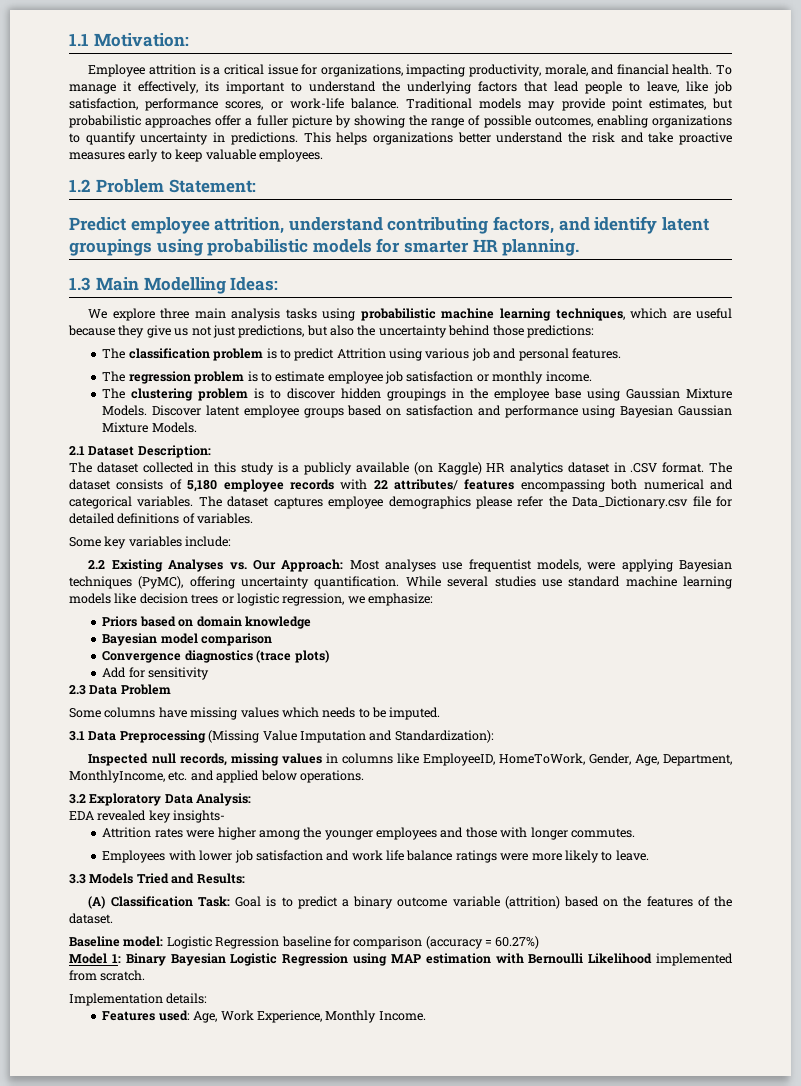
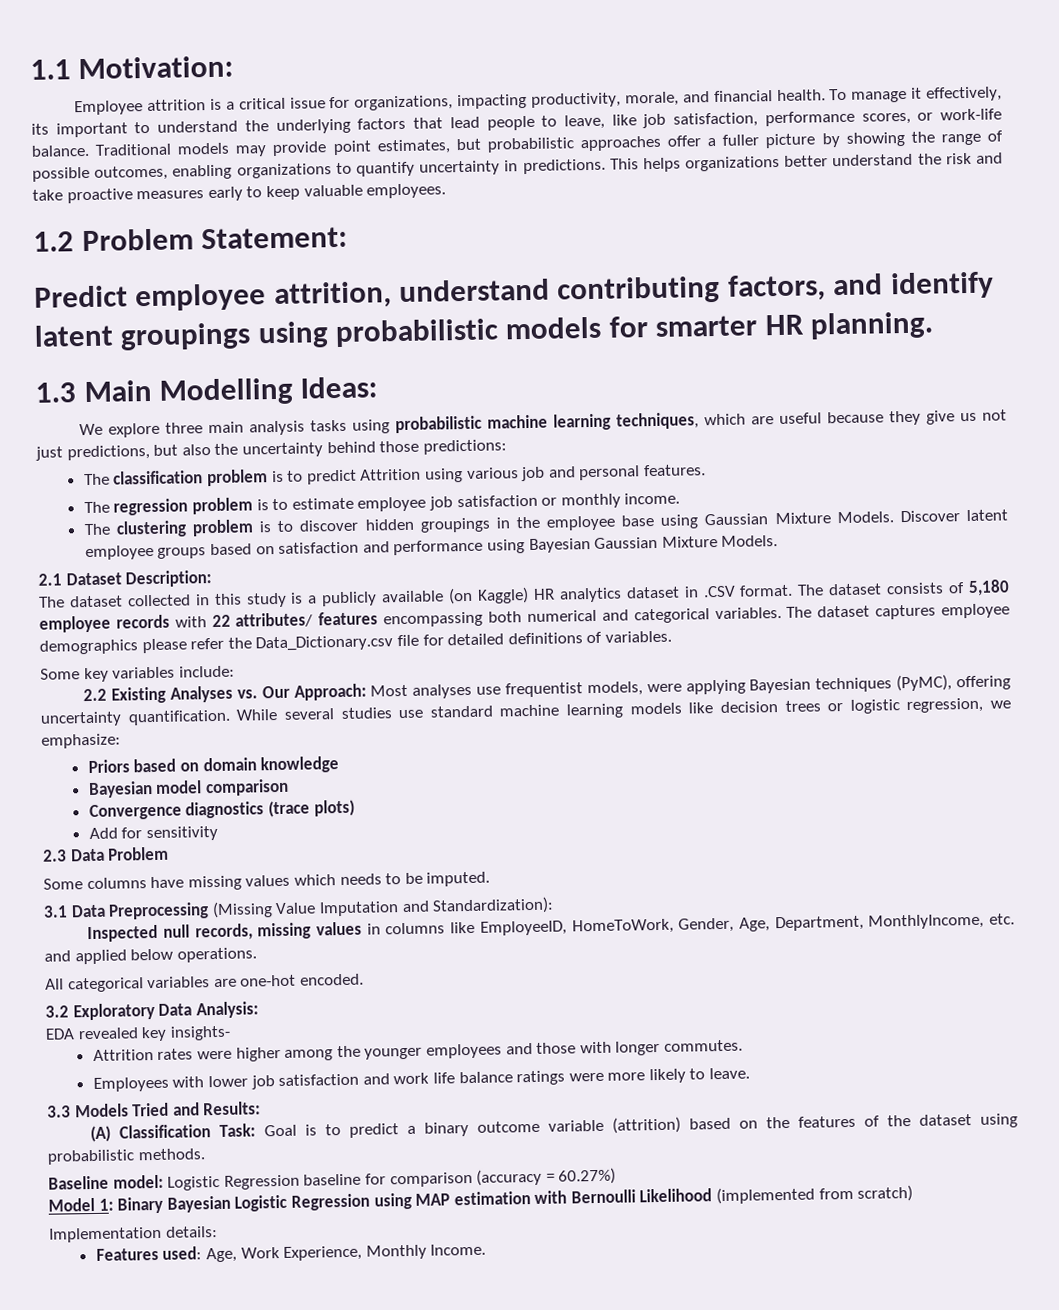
+ All categorical variables are one-hot encoded.
- (A) Classification Task: Goal is to predict a binary outcome variable (attrition) based on the features of the dataset.
+ (A) Classification Task: Goal is to predict a binary outcome variable (attrition) based on the features of the dataset using probabilistic methods.
- Model 1: Binary Bayesian Logistic Regression using MAP estimation with Bernoulli Likelihood implemented from scratch.
+ Model 1: Binary Bayesian Logistic Regression using MAP estimation with Bernoulli Likelihood (implemented from scratch)

